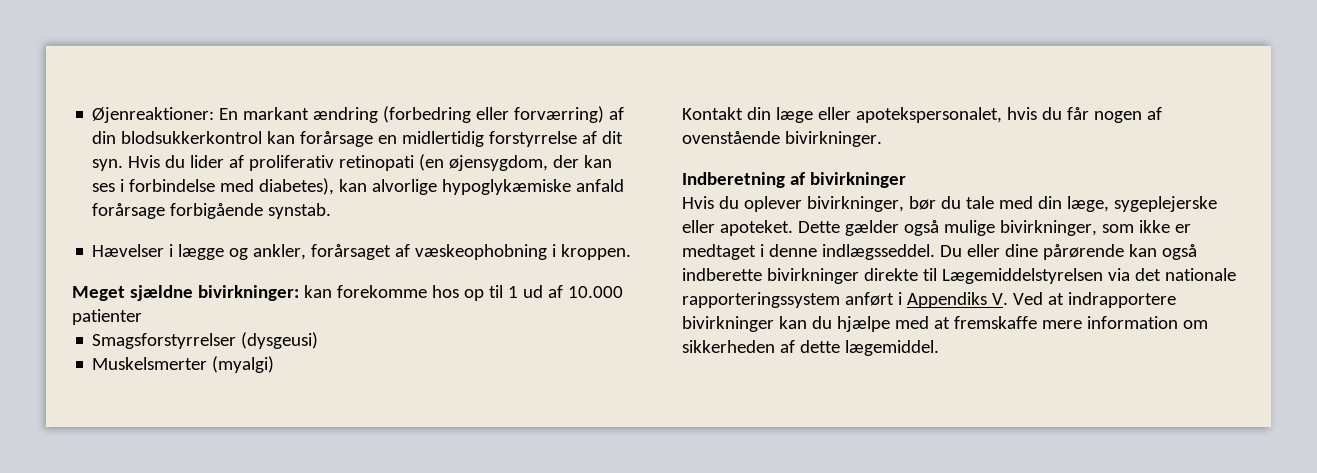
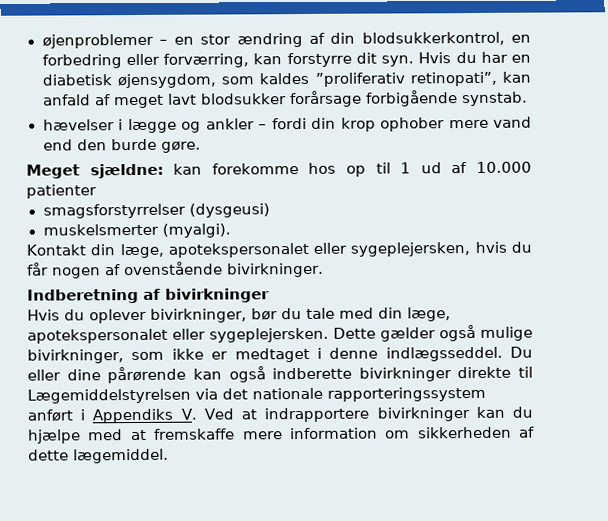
- Øjenreaktioner: En markant ændring (forbedring eller forværring) af din blodsukkerkontrol kan forårsage en midlertidig forstyrrelse af dit syn. Hvis du lider af proliferativ retinopati (en øjensygdom, der kan ses i forbindelse med diabetes), kan alvorlige hypoglykæmiske anfald forårsage forbigående synstab.
+ øjenproblemer – en stor ændring af din blodsukkerkontrol, en forbedring eller forværring, kan forstyrre dit syn. Hvis du har en diabetisk øjensygdom, som kaldes ”proliferativ retinopati”, kan anfald af meget lavt blodsukker forårsage forbigående synstab.
- Hævelser i lægge og ankler, forårsaget af væskeophobning i kroppen.
+ hævelser i lægge og ankler – fordi din krop ophober mere vand end den burde gøre.
- Meget sjældne bivirkninger: kan forekomme hos op til 1 ud af 10.000 patienter
+ Meget sjældne: kan forekomme hos op til 1 ud af 10.000 patienter
- Smagsforstyrrelser (dysgeusi)
+ smagsforstyrrelser (dysgeusi)
- Muskelsmerter (myalgi)
+ muskelsmerter (myalgi).
- Kontakt din læge eller apotekspersonalet, hvis du får nogen af ovenstående bivirkninger.
+ Kontakt din læge, apotekspersonalet eller sygeplejersken, hvis du får nogen af ovenstående bivirkninger.
- Hvis du oplever bivirkninger, bør du tale med din læge, sygeplejerske eller apoteket.
+ Hvis du oplever bivirkninger, bør du tale med din læge, apotekspersonalet eller sygeplejersken.

